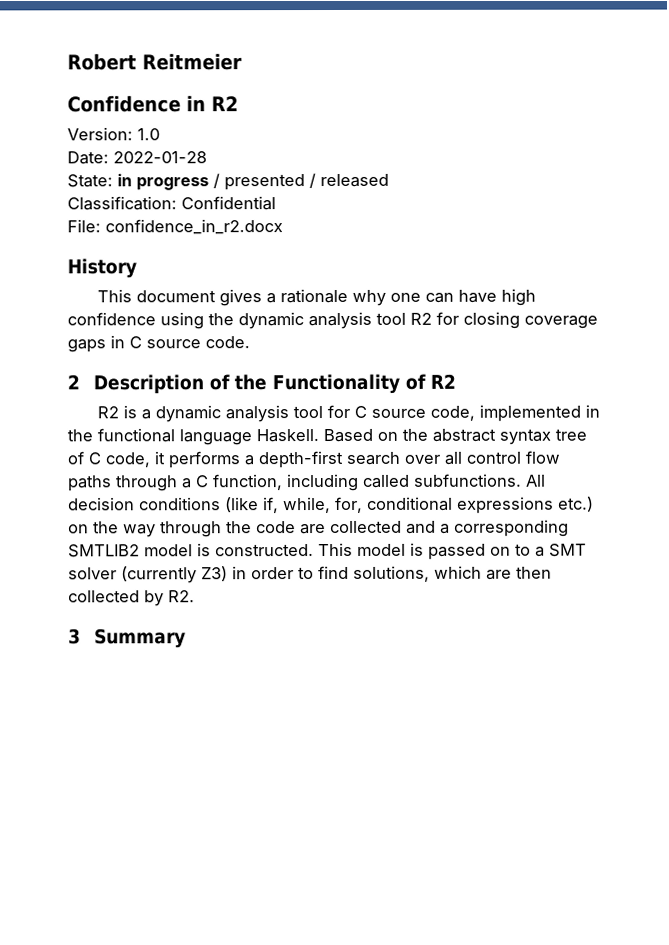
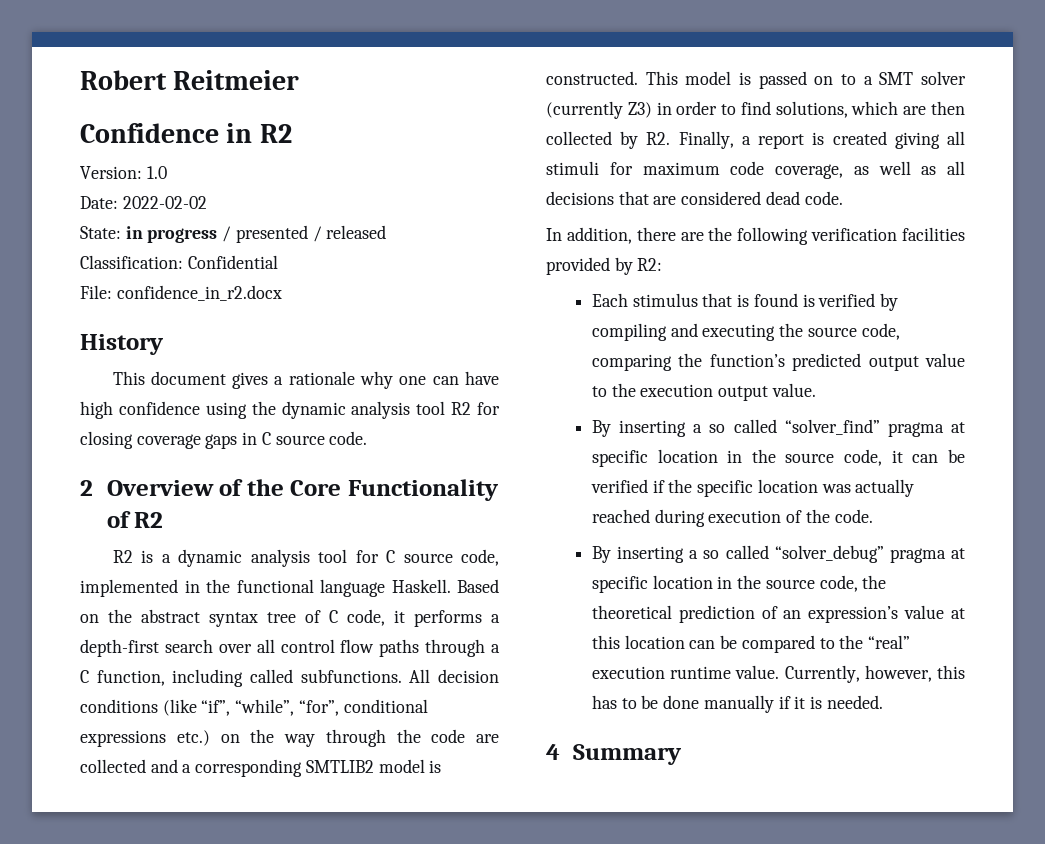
- Date: 2022-01-28
+ Date: 2022-02-02
- 2 Description of the Functionality of R2
+ 2 Overview of the Core Functionality of R2
- All decision conditions (like if, while, for, conditional expressions etc.) on the way through the code are collected and a corresponding SMTLIB2 model is constructed.
+ All decision conditions (like “if”, “while”, “for”, conditional expressions etc.) on the way through the code are collected and a corresponding SMTLIB2 model is constructed.
- This model is passed on to a SMT solver (currently Z3) in order to find solutions, which are then collected by R2.
- 3 Summary
+ This model is passed on to a SMT solver (currently Z3) in order to find solutions, which are then collected by R2. Finally, a report is created giving all stimuli for maximum code coverage, as well as all decisions that are considered dead code.
+ In addition, there are the following verification facilities provided by R2:
+ Each stimulus that is found is verified by compiling and executing the source code, comparing the function’s predicted output value to the execution output value.
+ By inserting a so called “solver_find” pragma at specific location in the source code, it can be verified if the specific location was actually reached during execution of the code.
+ By inserting a so called “solver_debug” pragma at specific location in the source code, the theoretical prediction of an expression’s value at this location can be compared to the “real” execution runtime value. Currently, however, this has to be done manually if it is needed.
+ 4 Summary

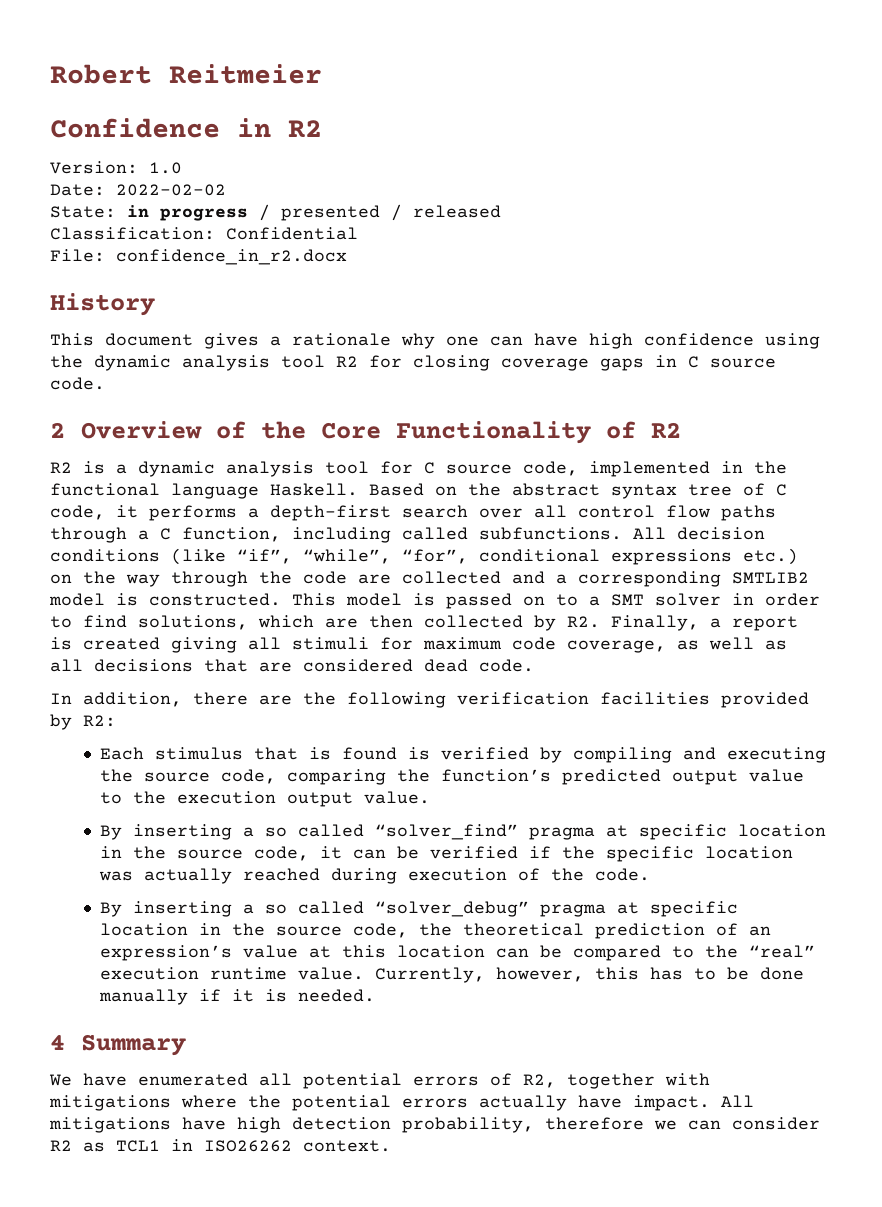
- This model is passed on to a SMT solver (currently Z3) in order to find solutions, which are then collected by R2. Finally, a report is created giving all stimuli for maximum code coverage, as well as all decisions that are considered dead code.
+ This model is passed on to a SMT solver in order to find solutions, which are then collected by R2. Finally, a report is created giving all stimuli for maximum code coverage, as well as all decisions that are considered dead code.
+ We have enumerated all potential errors of R2, together with mitigations where the potential errors actually have impact. All mitigations have high detection probability, therefore we can consider R2 as TCL1 in ISO26262 context.

